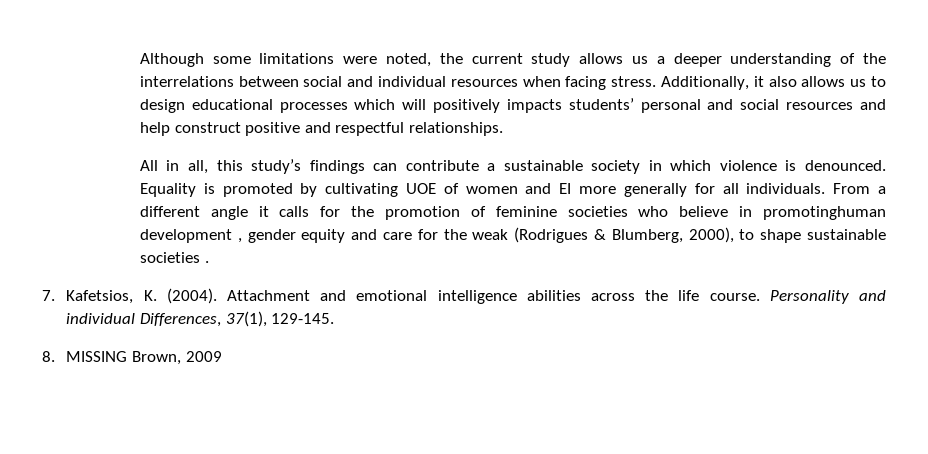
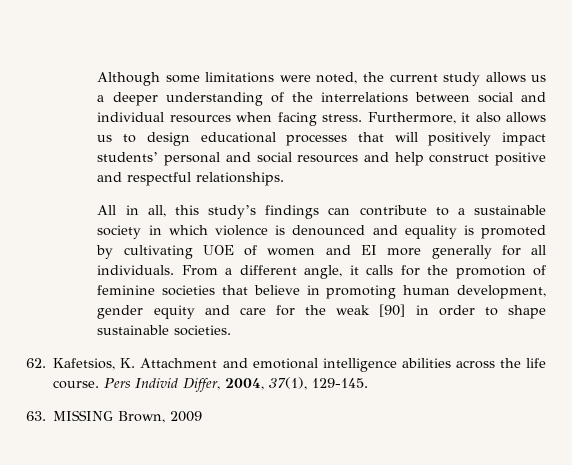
- Additionally, it also allows us to design educational processes which will positively impacts students’ personal and social resources and help construct positive and respectful relationships.
+ Furthermore, it also allows us to design educational processes that will positively impact students’ personal and social resources and help construct positive and respectful relationships.
- All in all, this study’s findings can contribute a sustainable society in which violence is denounced. Equality is promoted by cultivating UOE of women and EI more generally for all individuals.
+ All in all, this study’s findings can contribute to a sustainable society in which violence is denounced and equality is promoted by cultivating UOE of women and EI more generally for all individuals.
- From a different angle it calls for the promotion of feminine societies who believe in promotinghuman development , gender equity and care for the weak (Rodrigues & Blumberg, 2000), to shape sustainable societies .
- 7. Kafetsios, K. (2004). Attachment and emotional intelligence abilities across the life course.
+ From a different angle, it calls for the promotion of feminine societies that believe in promoting human development, gender equity and care for the weak [90] in order to shape sustainable societies.
+ 62. Kafetsios, K. Attachment and emotional intelligence abilities across the life course.
- Personality and individual Differences, 37(1), 129-145.
+ Pers Individ Differ, 2004, 37(1), 129-145.
- 8. MISSING Brown, 2009
+ 63. MISSING Brown, 2009

